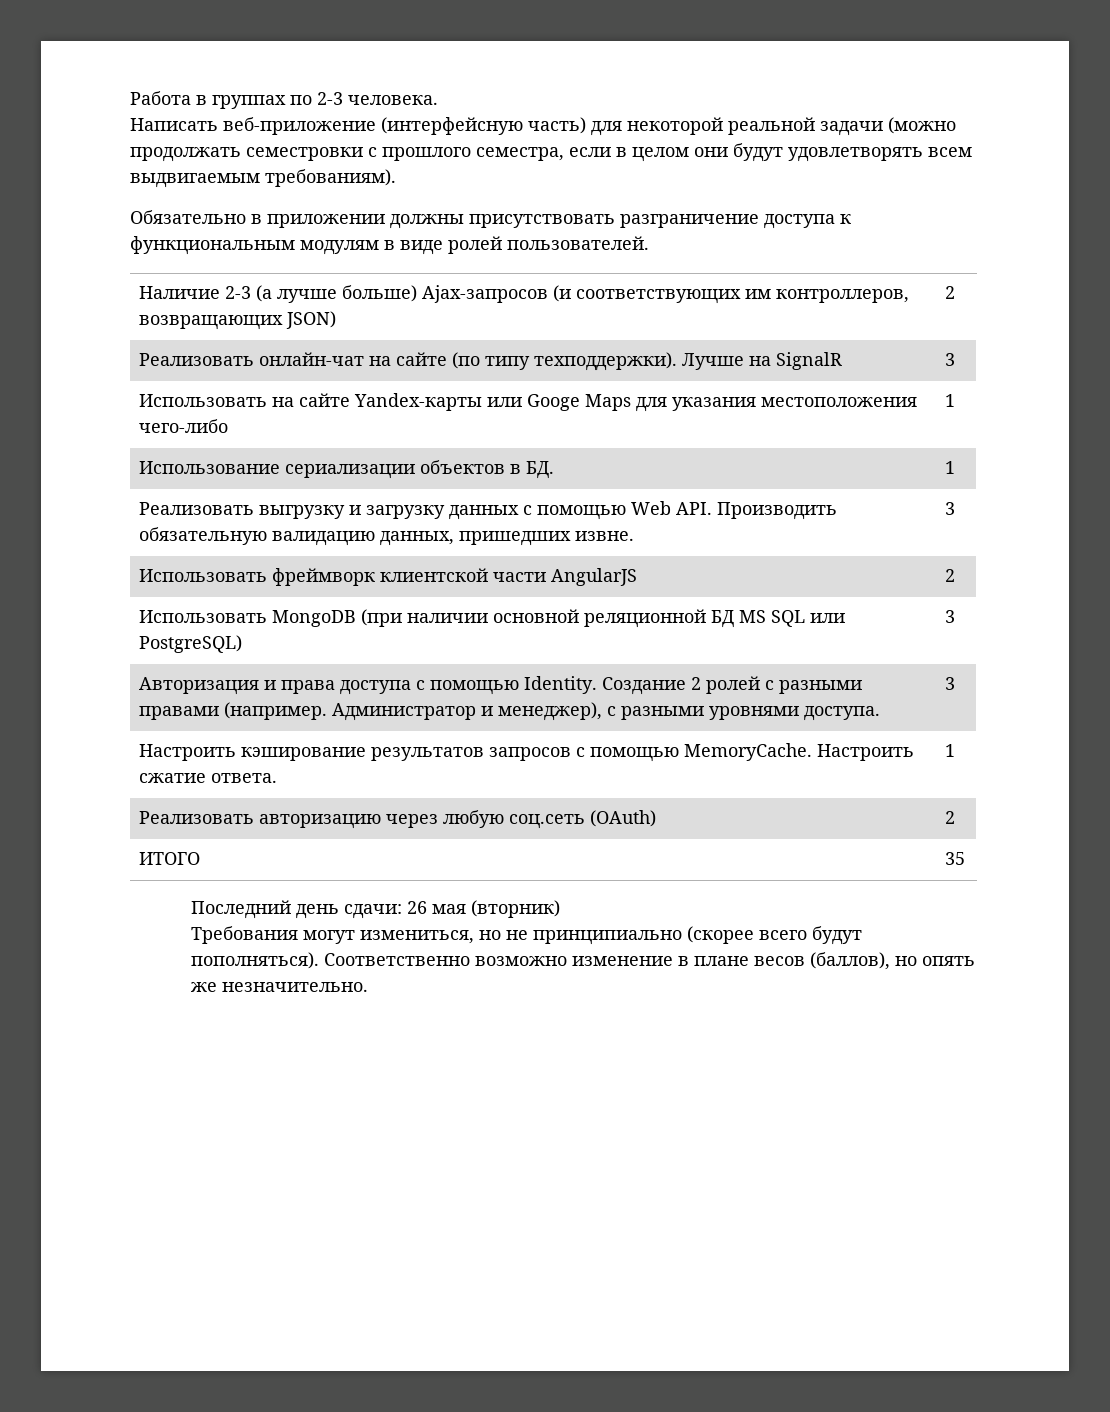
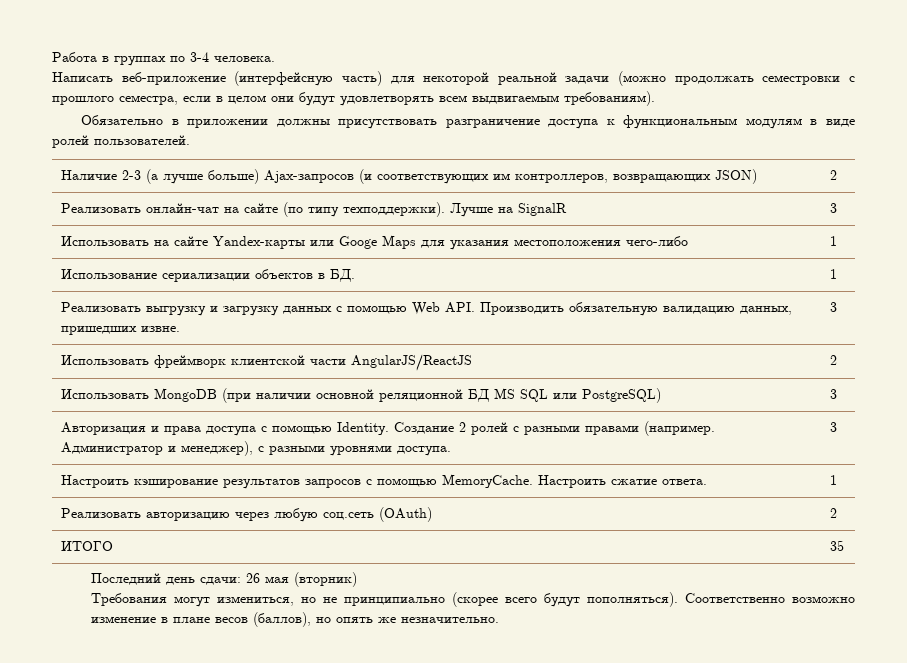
- Работа в группах по 2-3 человека.
+ Работа в группах по 3-4 человека.
- Использовать фреймворк клиентской части AngularJS | 2
+ Использовать фреймворк клиентской части AngularJS/ReactJS | 2

